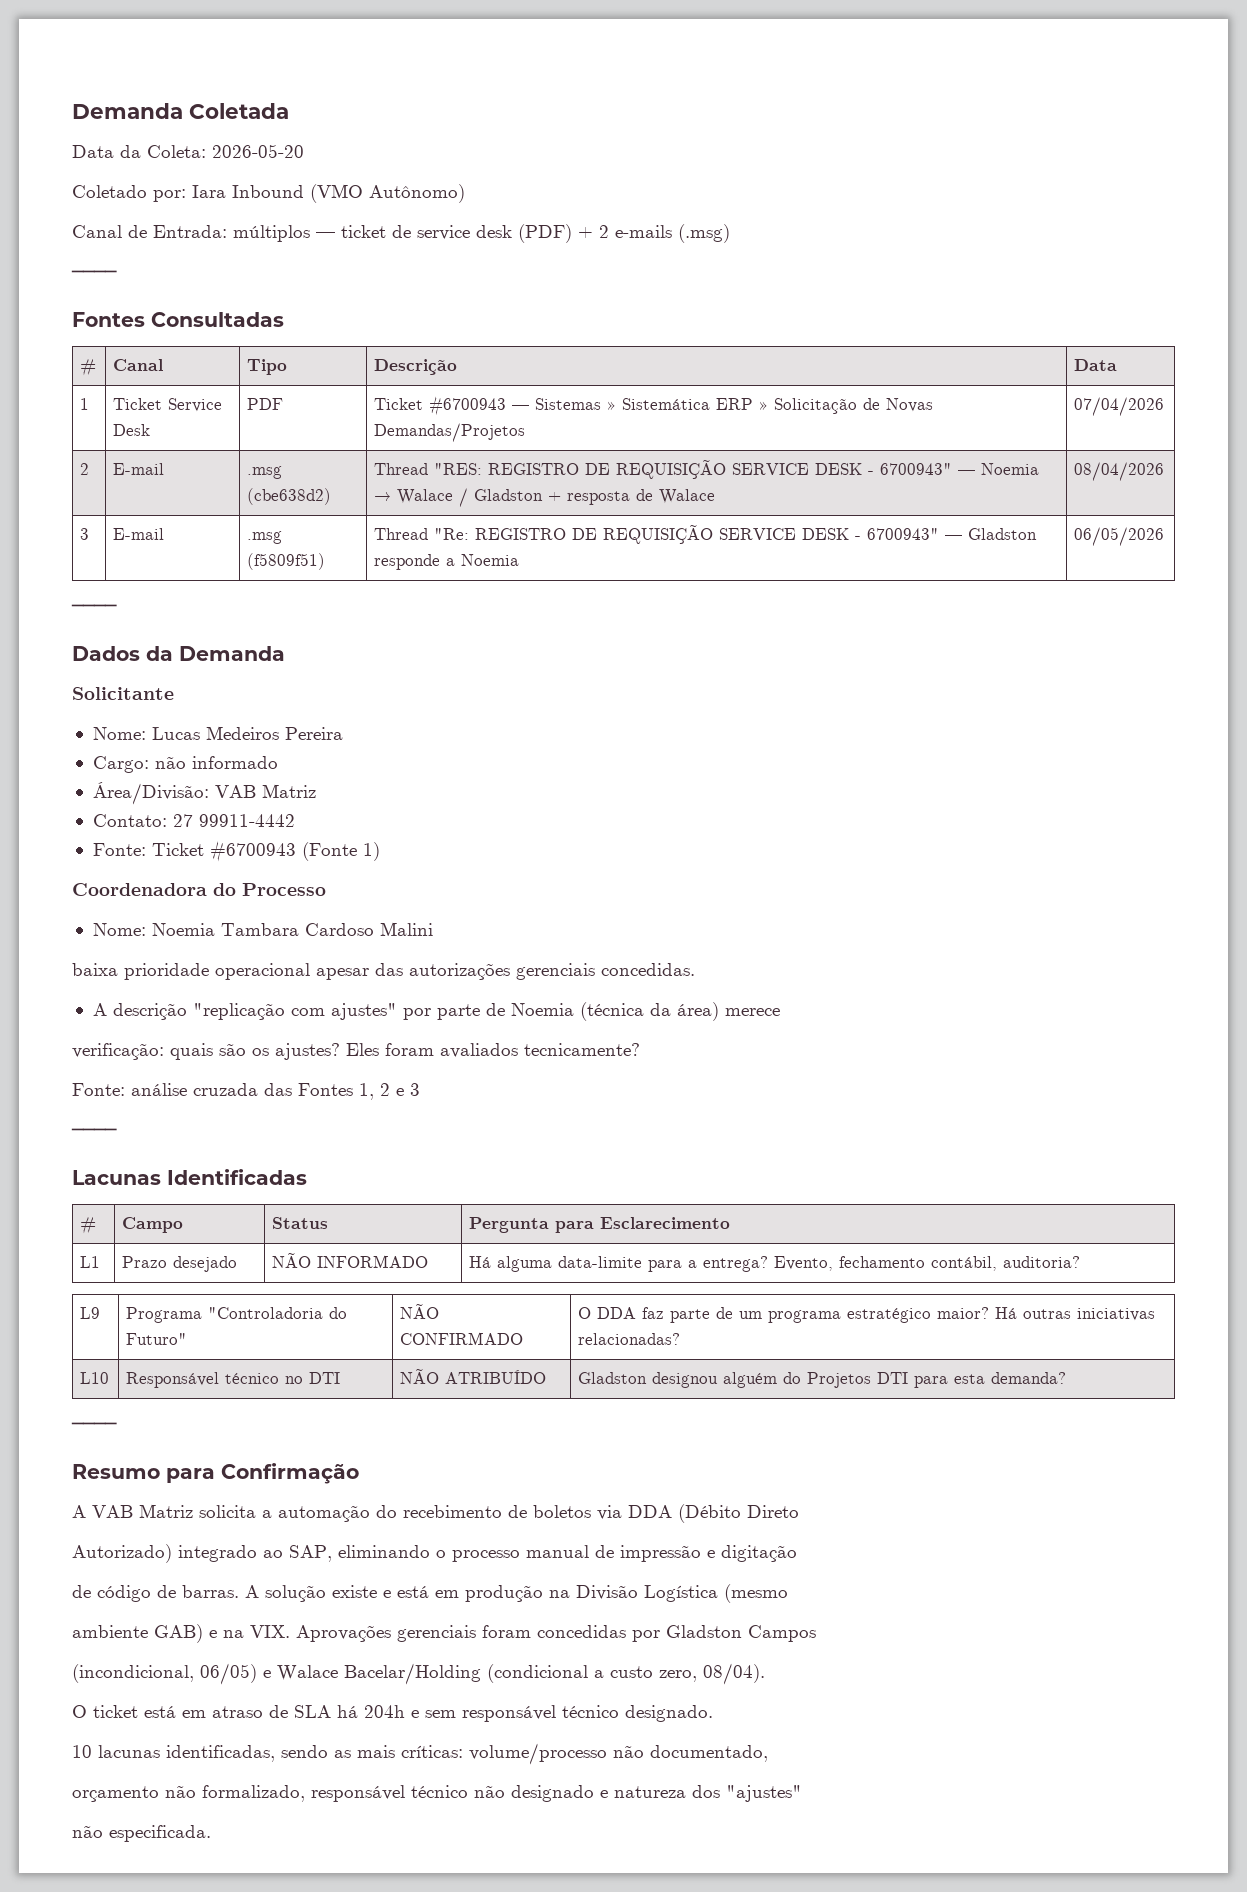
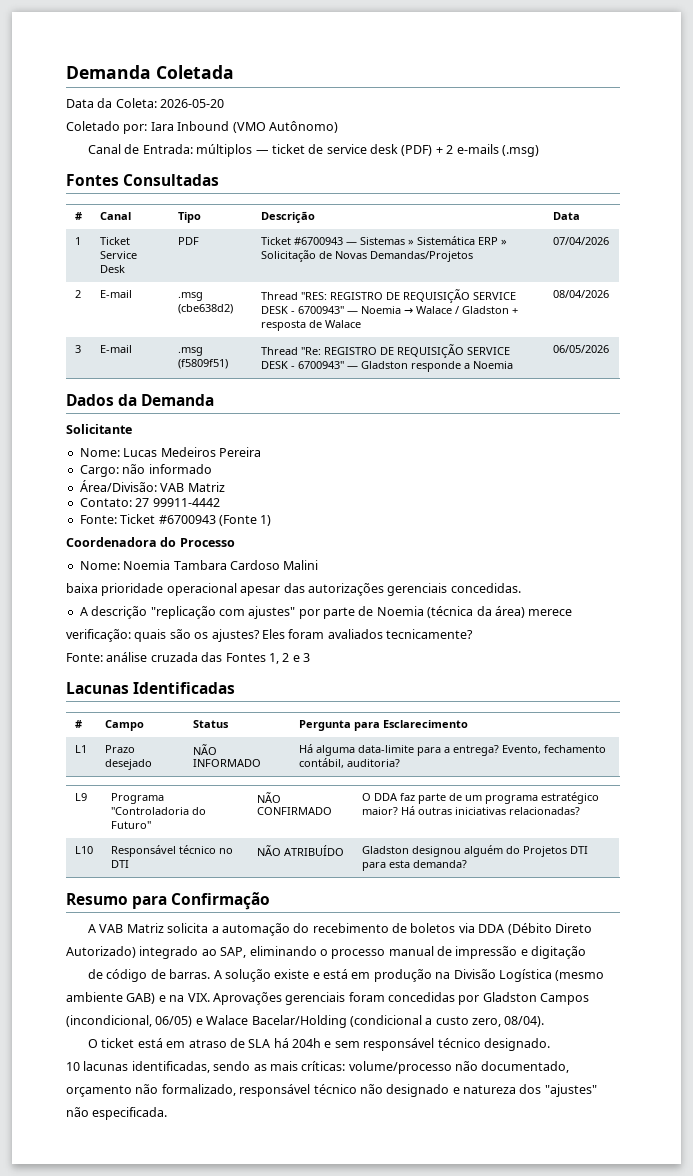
  Canal de Entrada: múltiplos — ticket de service desk (PDF) + 2 e-mails (.msg)
- ────
  3 | E-mail | .msg (f5809f51) | Thread "Re: REGISTRO DE REQUISIÇÃO SERVICE DESK - 6700943" — Gladston responde a Noemia | 06/05/2026
- ────
  Fonte: análise cruzada das Fontes 1, 2 e 3
- ────
  L10 | Responsável técnico no DTI | NÃO ATRIBUÍDO | Gladston designou alguém do Projetos DTI para esta demanda?
- ────

